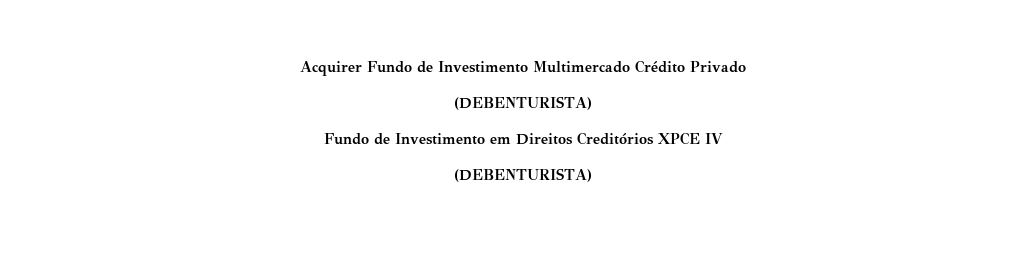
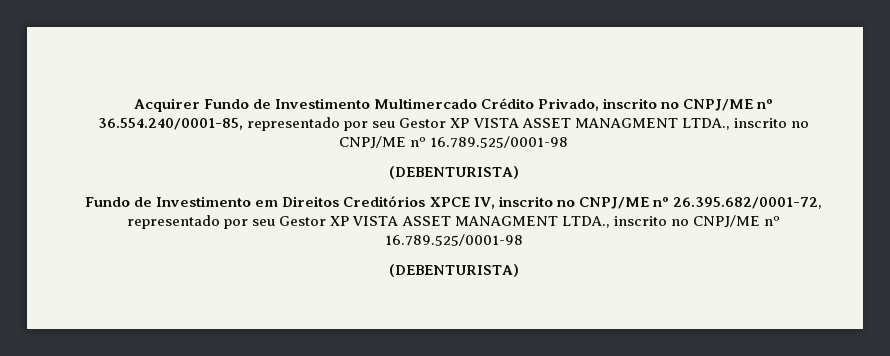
- Acquirer Fundo de Investimento Multimercado Crédito Privado
+ Acquirer Fundo de Investimento Multimercado Crédito Privado, inscrito no CNPJ/ME nº 36.554.240/0001-85, representado por seu Gestor XP VISTA ASSET MANAGMENT LTDA., inscrito no CNPJ/ME nº 16.789.525/0001-98
- Fundo de Investimento em Direitos Creditórios XPCE IV
+ Fundo de Investimento em Direitos Creditórios XPCE IV, inscrito no CNPJ/ME nº 26.395.682/0001-72, representado por seu Gestor XP VISTA ASSET MANAGMENT LTDA., inscrito no CNPJ/ME nº 16.789.525/0001-98

